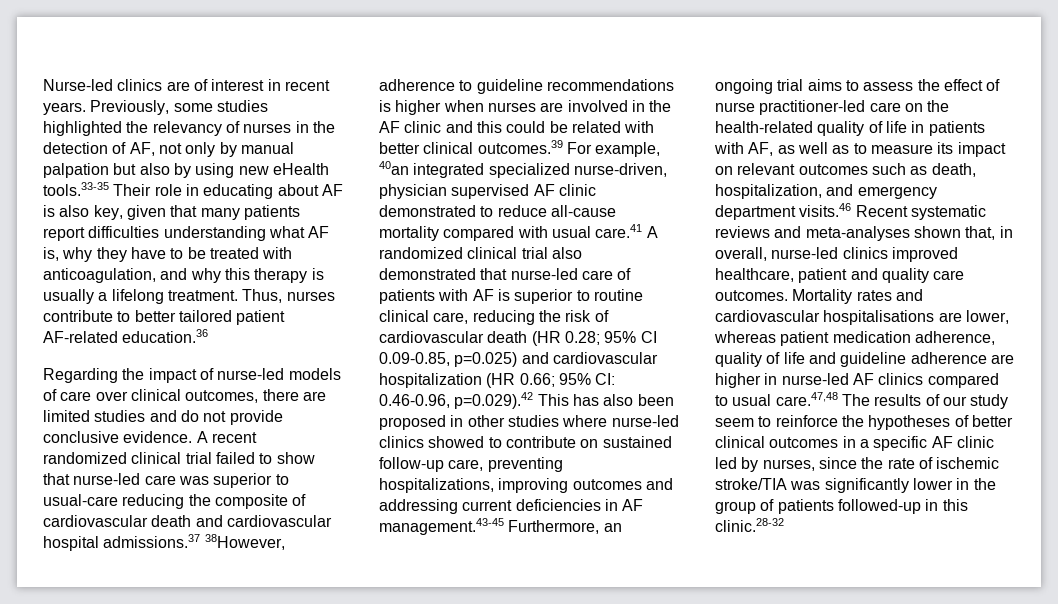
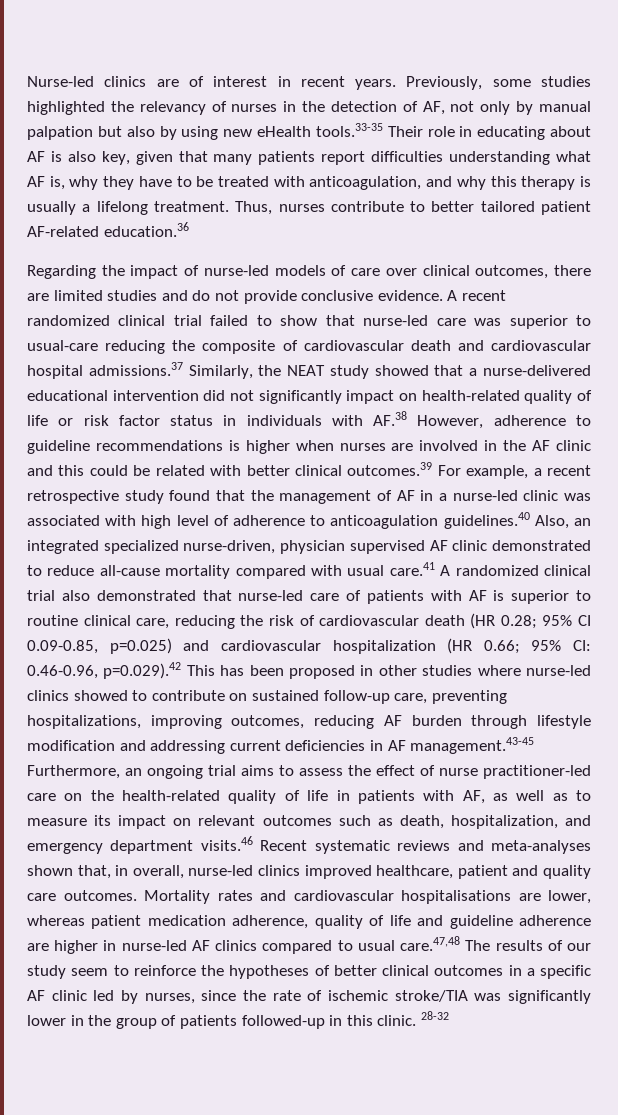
- A recent randomized clinical trial failed to show that nurse-led care was superior to usual-care reducing the composite of cardiovascular death and cardiovascular hospital admissions.37 38However, adherence to guideline recommendations is higher when nurses are involved in the AF clinic and this could be related with better clinical outcomes.39 For example, 40an integrated specialized nurse-driven, physician supervised AF clinic demonstrated to reduce all-cause mortality compared with usual care.41 A randomized clinical trial also demonstrated that nurse-led care of patients with AF is superior to routine clinical care, reducing the risk of cardiovascular death (HR 0.28;
+ A recent randomized clinical trial failed to show that nurse-led care was superior to usual-care reducing the composite of cardiovascular death and cardiovascular hospital admissions.37 Similarly, the NEAT study showed that a nurse-delivered educational intervention did not significantly impact on health-related quality of life or risk factor status in individuals with AF.38 However, adherence to guideline recommendations is higher when nurses are involved in the AF clinic and this could be related with better clinical outcomes.39 For example, a recent retrospective study found that the management of AF in a nurse-led clinic was associated with high level of adherence to anticoagulation guidelines.40 Also, an integrated specialized nurse-driven, physician supervised AF clinic demonstrated to reduce all-cause mortality compared with usual care.41 A randomized clinical trial also demonstrated that nurse-led care of patients with AF is superior to routine clinical care, reducing the risk of cardiovascular death (HR 0.28;
- 0.46-0.96, p=0.029).42 This has also been proposed in other studies where nurse-led clinics showed to contribute on sustained follow-up care, preventing hospitalizations, improving outcomes and addressing current deficiencies in AF management.43-45 Furthermore, an ongoing trial aims to assess the effect of nurse practitioner-led care on the health-related quality of life in patients with AF, as well as to measure its impact on relevant outcomes such as death, hospitalization, and emergency department visits.46 Recent systematic reviews and meta-analyses shown that, in overall, nurse-led clinics improved healthcare, patient and quality care outcomes.
+ 0.46-0.96, p=0.029).42 This has been proposed in other studies where nurse-led clinics showed to contribute on sustained follow-up care, preventing hospitalizations, improving outcomes, reducing AF burden through lifestyle modification and addressing current deficiencies in AF management.43-45 Furthermore, an ongoing trial aims to assess the effect of nurse practitioner-led care on the health-related quality of life in patients with AF, as well as to measure its impact on relevant outcomes such as death, hospitalization, and emergency department visits.46 Recent systematic reviews and meta-analyses shown that, in overall, nurse-led clinics improved healthcare, patient and quality care outcomes.
- Mortality rates and cardiovascular hospitalisations are lower, whereas patient medication adherence, quality of life and guideline adherence are higher in nurse-led AF clinics compared to usual care.47,48 The results of our study seem to reinforce the hypotheses of better clinical outcomes in a specific AF clinic led by nurses, since the rate of ischemic stroke/TIA was significantly lower in the group of patients followed-up in this clinic.28-32
+ Mortality rates and cardiovascular hospitalisations are lower, whereas patient medication adherence, quality of life and guideline adherence are higher in nurse-led AF clinics compared to usual care.47,48 The results of our study seem to reinforce the hypotheses of better clinical outcomes in a specific AF clinic led by nurses, since the rate of ischemic stroke/TIA was significantly lower in the group of patients followed-up in this clinic. 28-32

